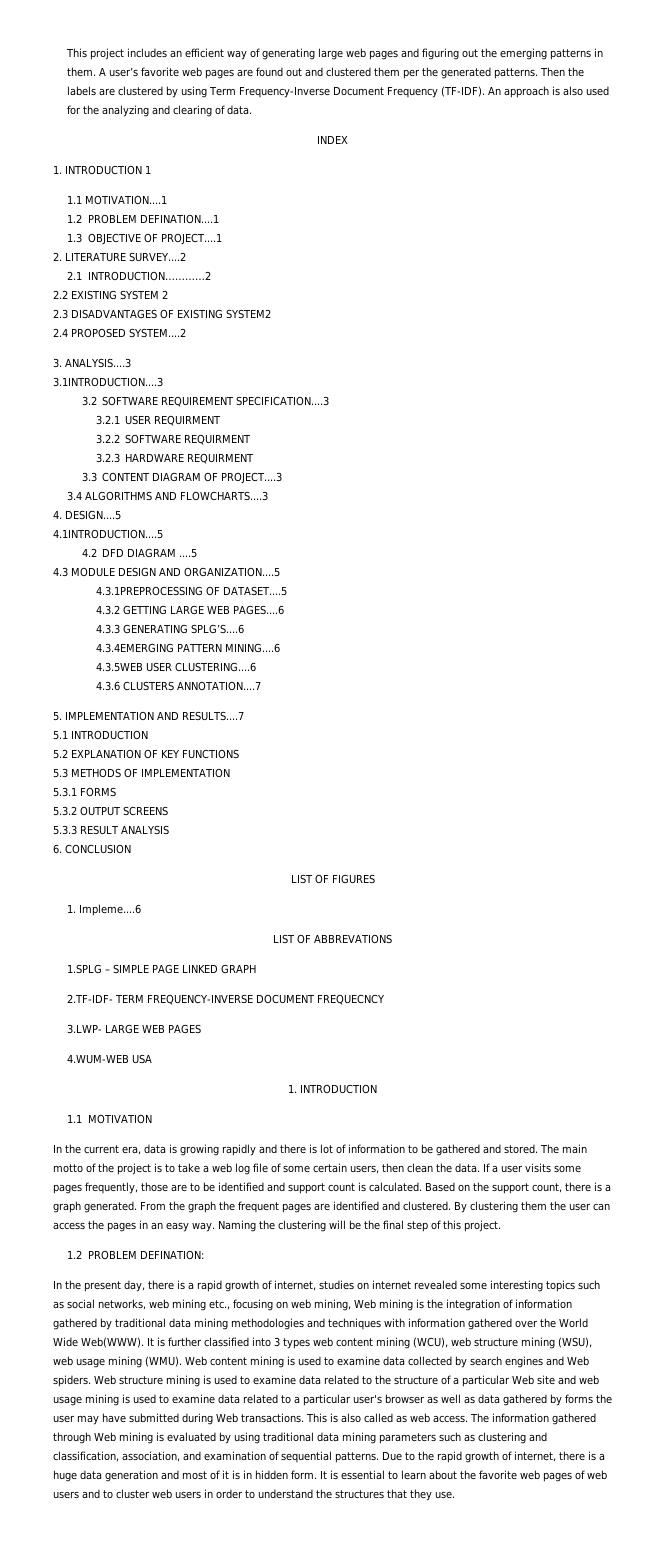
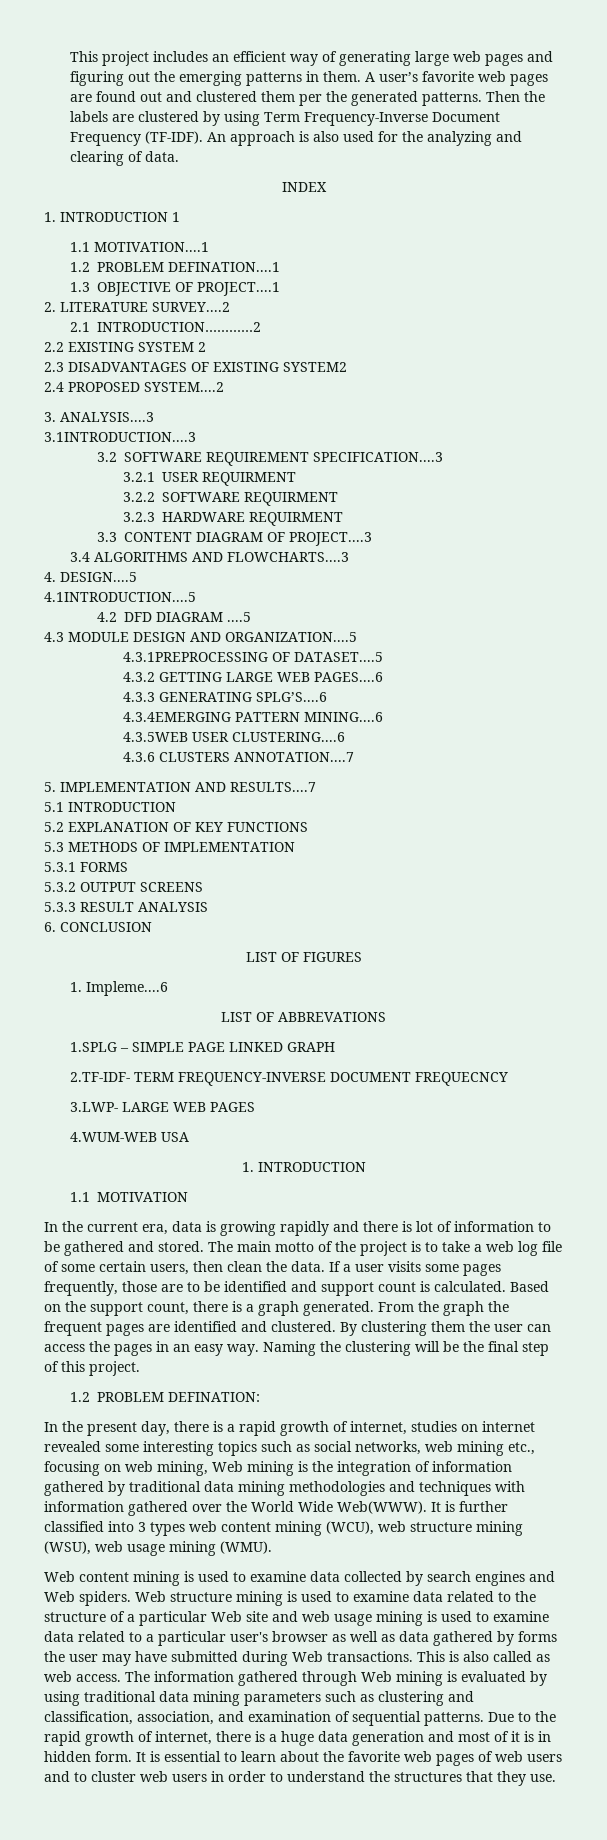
- It is further classified into 3 types web content mining (WCU), web structure mining (WSU), web usage mining (WMU). Web content mining is used to examine data collected by search engines and Web spiders.
+ It is further classified into 3 types web content mining (WCU), web structure mining (WSU), web usage mining (WMU).
+ Web content mining is used to examine data collected by search engines and Web spiders.

